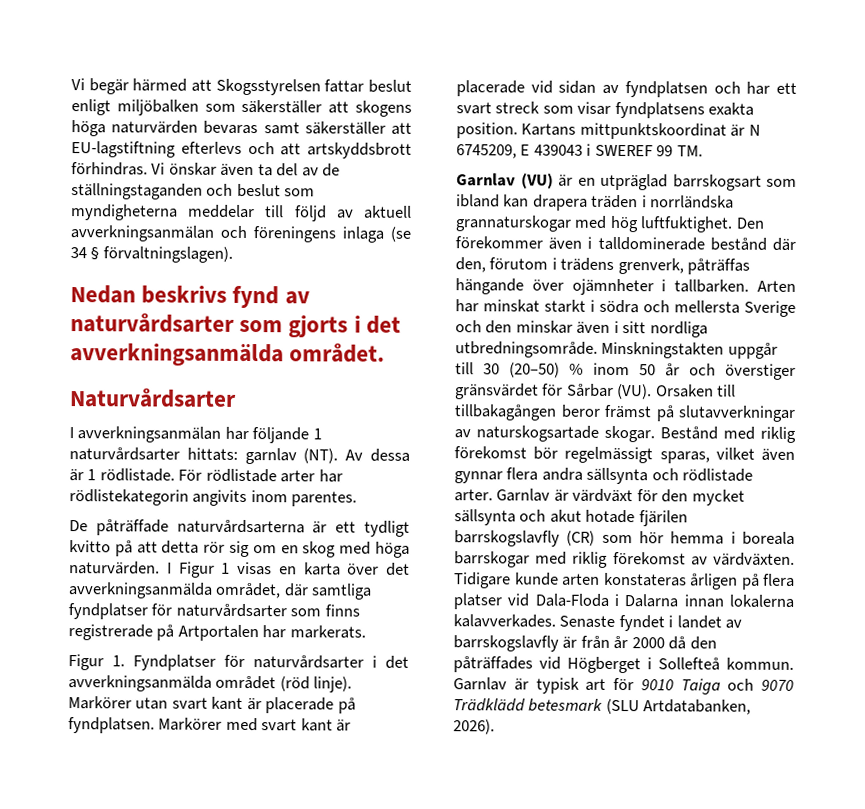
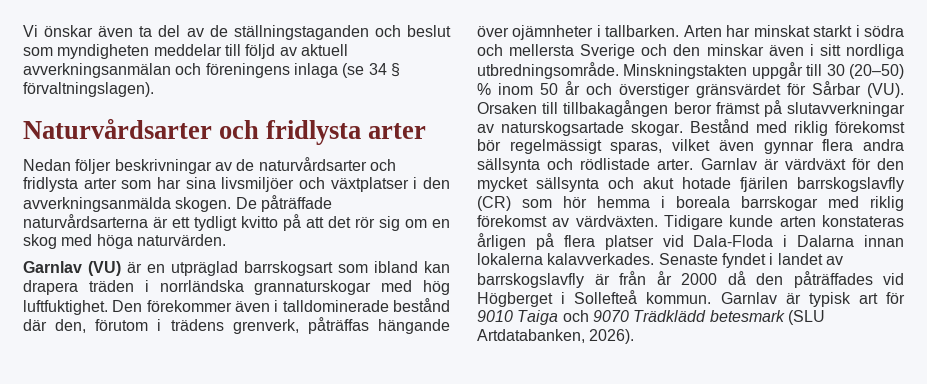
- Vi begär härmed att Skogsstyrelsen fattar beslut enligt miljöbalken som säkerställer att skogens höga naturvärden bevaras samt säkerställer att EU-lagstiftning efterlevs och att artskyddsbrott förhindras. Vi önskar även ta del av de ställningstaganden och beslut som myndigheterna meddelar till följd av aktuell avverkningsanmälan och föreningens inlaga (se 34 § förvaltningslagen).
+ Vi önskar även ta del av de ställningstaganden och beslut som myndigheten meddelar till följd av aktuell avverkningsanmälan och föreningens inlaga (se 34 § förvaltningslagen).
- Nedan beskrivs fynd av naturvårdsarter som gjorts i det avverkningsanmälda området.
- Naturvårdsarter
- I avverkningsanmälan har följande 1 naturvårdsarter hittats: garnlav (NT). Av dessa är 1 rödlistade. För rödlistade arter har rödlistekategorin angivits inom parentes.
- De påträffade naturvårdsarterna är ett tydligt kvitto på att detta rör sig om en skog med höga naturvärden. I Figur 1 visas en karta över det avverkningsanmälda området, där samtliga fyndplatser för naturvårdsarter som finns registrerade på Artportalen har markerats.
- Figur 1. Fyndplatser för naturvårdsarter i det avverkningsanmälda området (röd linje). Markörer utan svart kant är placerade på fyndplatsen. Markörer med svart kant är placerade vid sidan av fyndplatsen och har ett svart streck som visar fyndplatsens exakta position. Kartans mittpunktskoordinat är N 6745209, E 439043 i SWEREF 99 TM.
+ Naturvårdsarter och fridlysta arter
+ Nedan följer beskrivningar av de naturvårdsarter och fridlysta arter som har sina livsmiljöer och växtplatser i den avverkningsanmälda skogen. De påträffade naturvårdsarterna är ett tydligt kvitto på att det rör sig om en skog med höga naturvärden.

